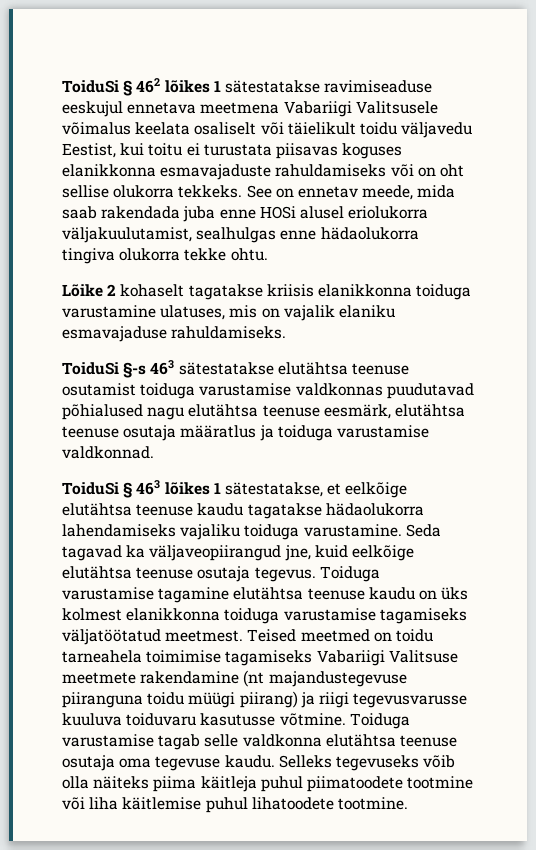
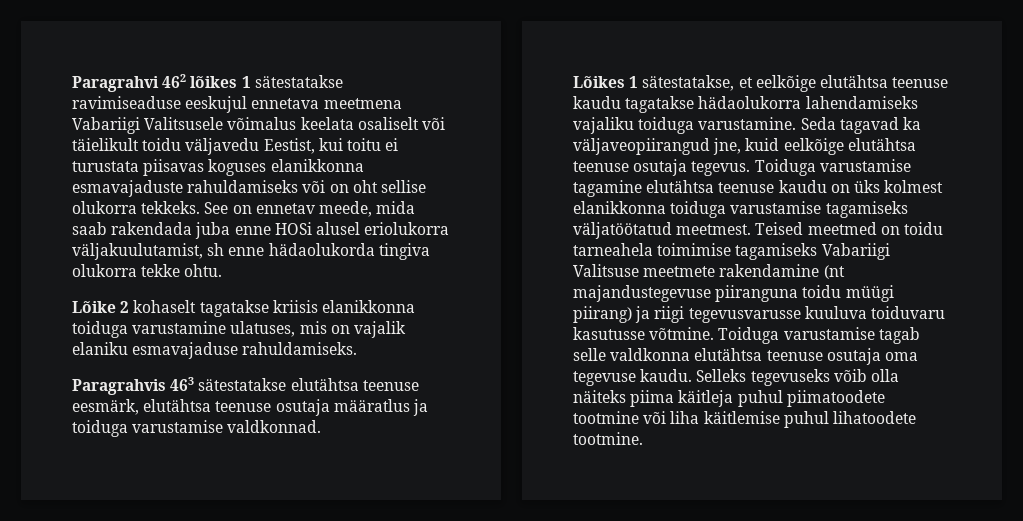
- ToiduSi § 462 lõikes 1 sätestatakse ravimiseaduse eeskujul ennetava meetmena Vabariigi Valitsusele võimalus keelata osaliselt või täielikult toidu väljavedu Eestist, kui toitu ei turustata piisavas koguses elanikkonna esmavajaduste rahuldamiseks või on oht sellise olukorra tekkeks.
+ Paragrahvi 462 lõikes 1 sätestatakse ravimiseaduse eeskujul ennetava meetmena Vabariigi Valitsusele võimalus keelata osaliselt või täielikult toidu väljavedu Eestist, kui toitu ei turustata piisavas koguses elanikkonna esmavajaduste rahuldamiseks või on oht sellise olukorra tekkeks.
- See on ennetav meede, mida saab rakendada juba enne HOSi alusel eriolukorra väljakuulutamist, sealhulgas enne hädaolukorra tingiva olukorra tekke ohtu.
+ See on ennetav meede, mida saab rakendada juba enne HOSi alusel eriolukorra väljakuulutamist, sh enne hädaolukorda tingiva olukorra tekke ohtu.
- ToiduSi §-s 463 sätestatakse elutähtsa teenuse osutamist toiduga varustamise valdkonnas puudutavad põhialused nagu elutähtsa teenuse eesmärk, elutähtsa teenuse osutaja määratlus ja toiduga varustamise valdkonnad.
+ Paragrahvis 463 sätestatakse elutähtsa teenuse eesmärk, elutähtsa teenuse osutaja määratlus ja toiduga varustamise valdkonnad.
- ToiduSi § 463 lõikes 1 sätestatakse, et eelkõige elutähtsa teenuse kaudu tagatakse hädaolukorra lahendamiseks vajaliku toiduga varustamine.
+ Lõikes 1 sätestatakse, et eelkõige elutähtsa teenuse kaudu tagatakse hädaolukorra lahendamiseks vajaliku toiduga varustamine.

